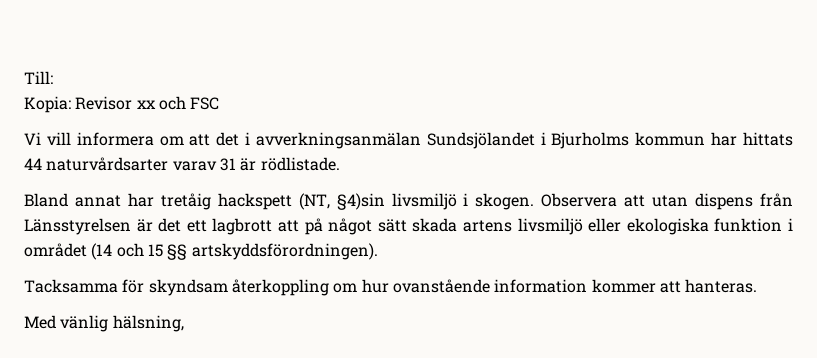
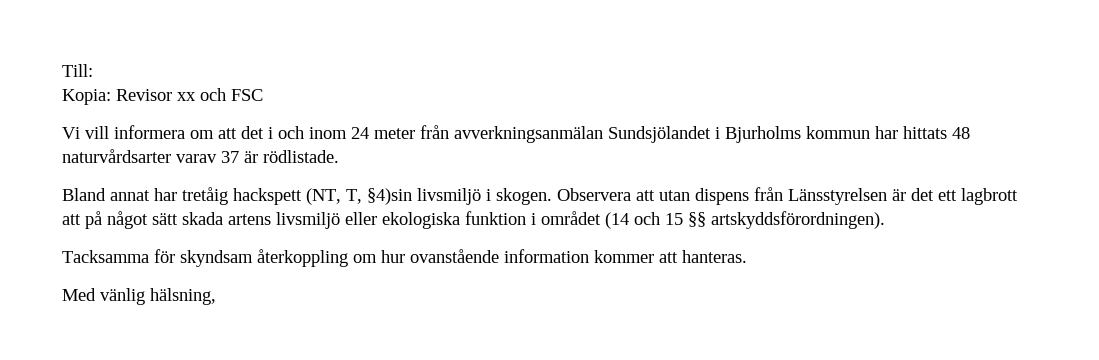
- Vi vill informera om att det i avverkningsanmälan Sundsjölandet i Bjurholms kommun har hittats 44 naturvårdsarter varav 31 är rödlistade.
+ Vi vill informera om att det i och inom 24 meter från avverkningsanmälan Sundsjölandet i Bjurholms kommun har hittats 48 naturvårdsarter varav 37 är rödlistade.
- Bland annat har tretåig hackspett (NT, §4)sin livsmiljö i skogen.
+ Bland annat har tretåig hackspett (NT, T, §4)sin livsmiljö i skogen.

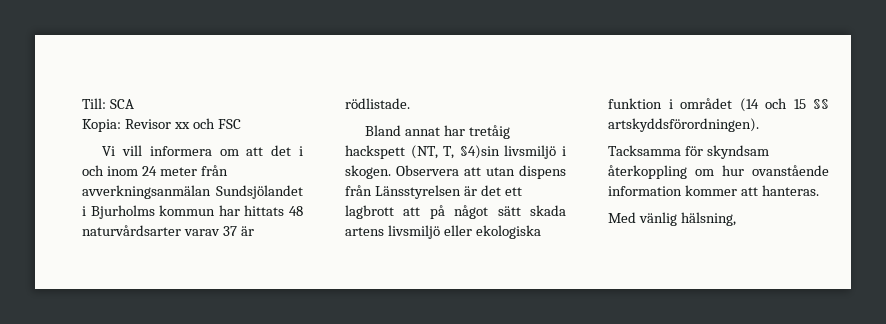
- Till:
+ Till: SCA

